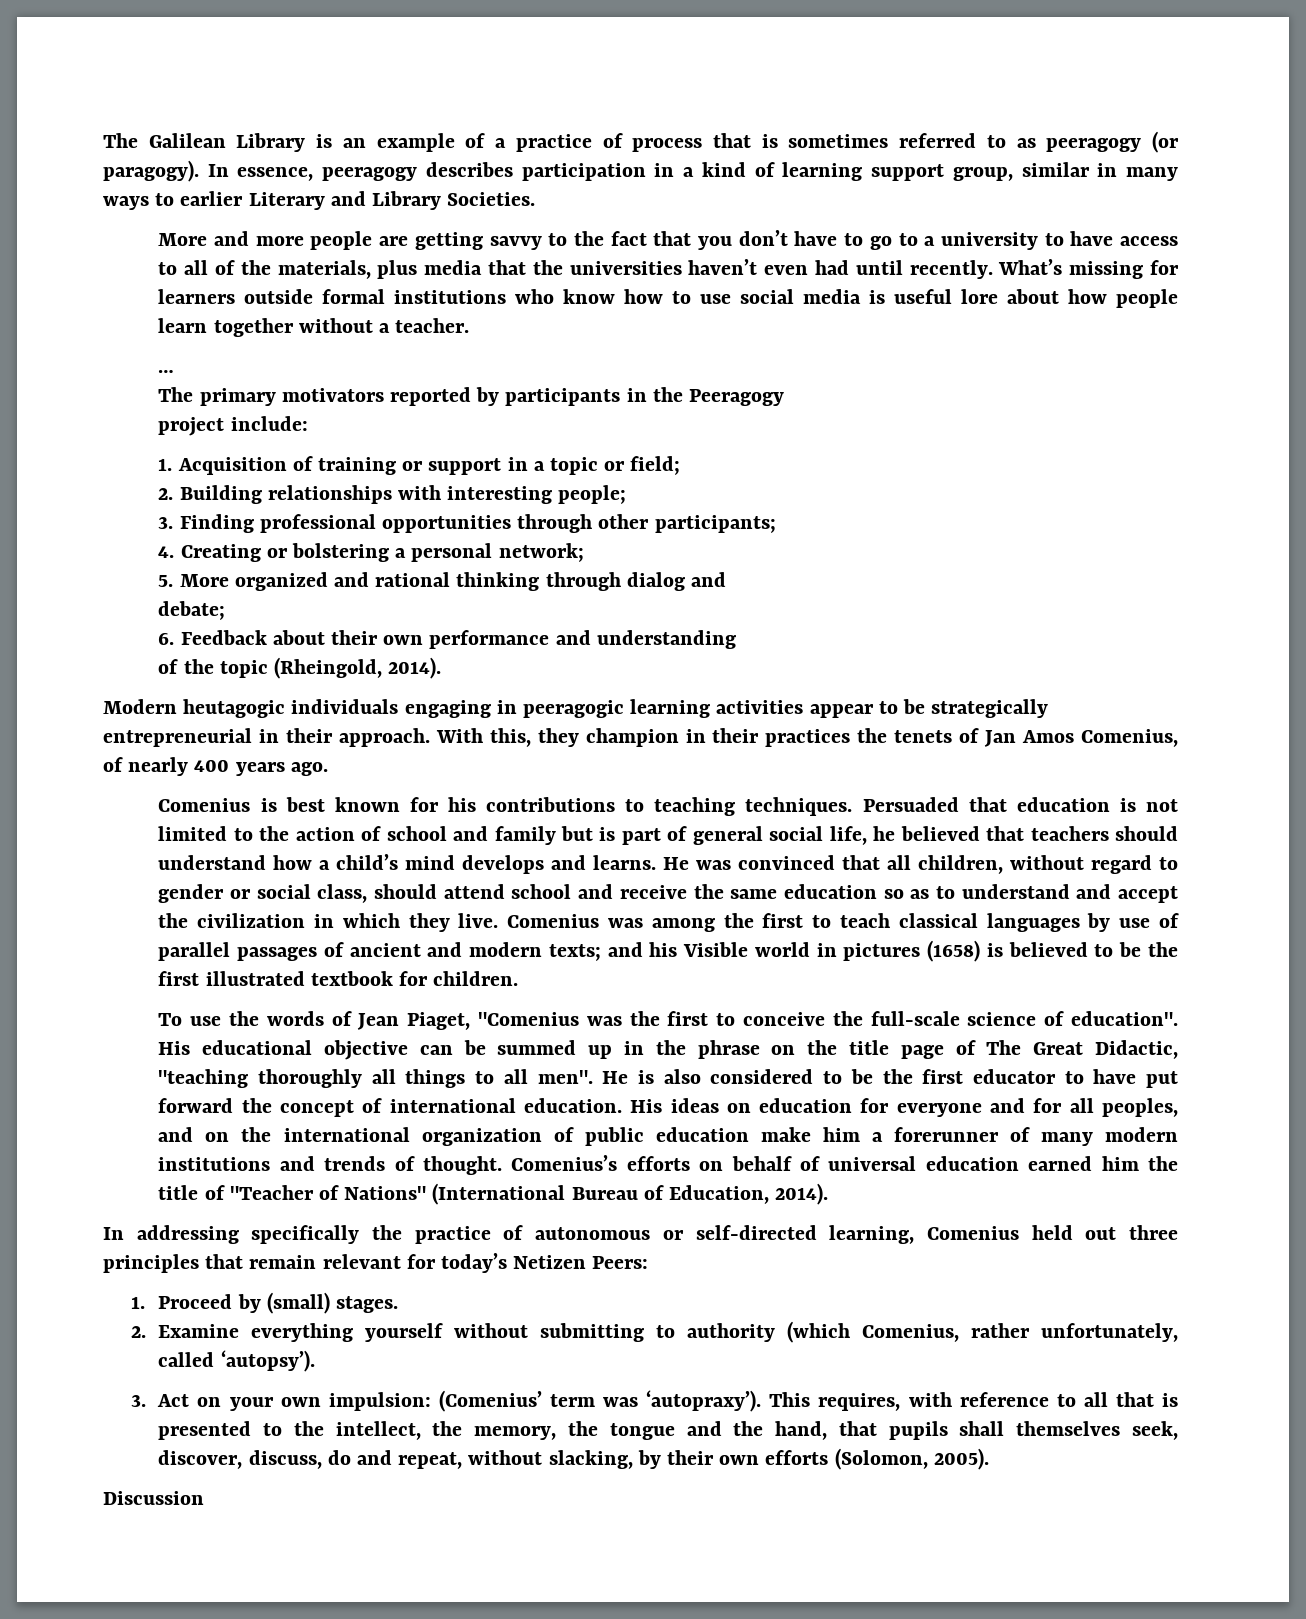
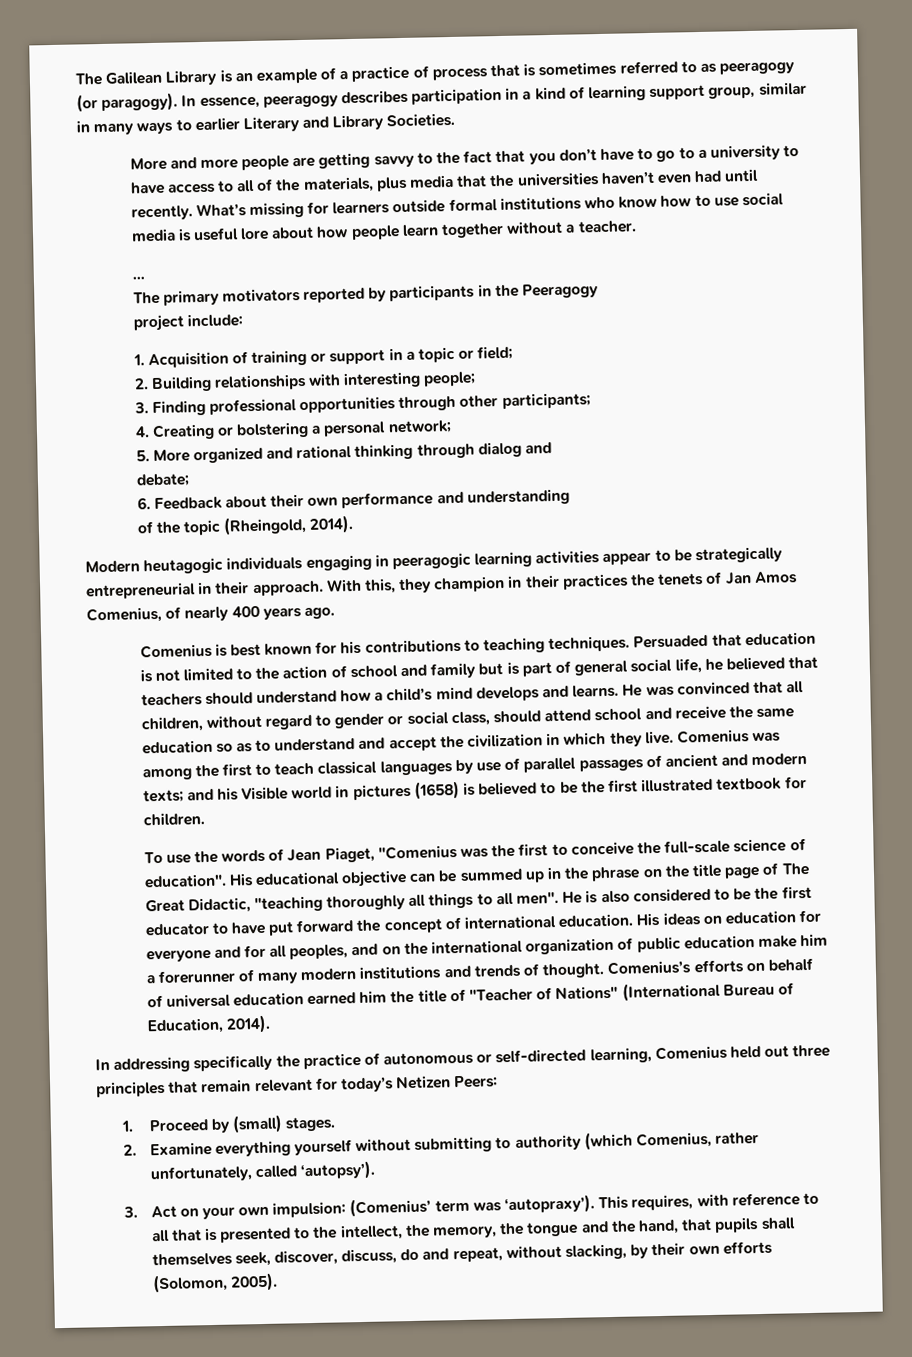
- Discussion

